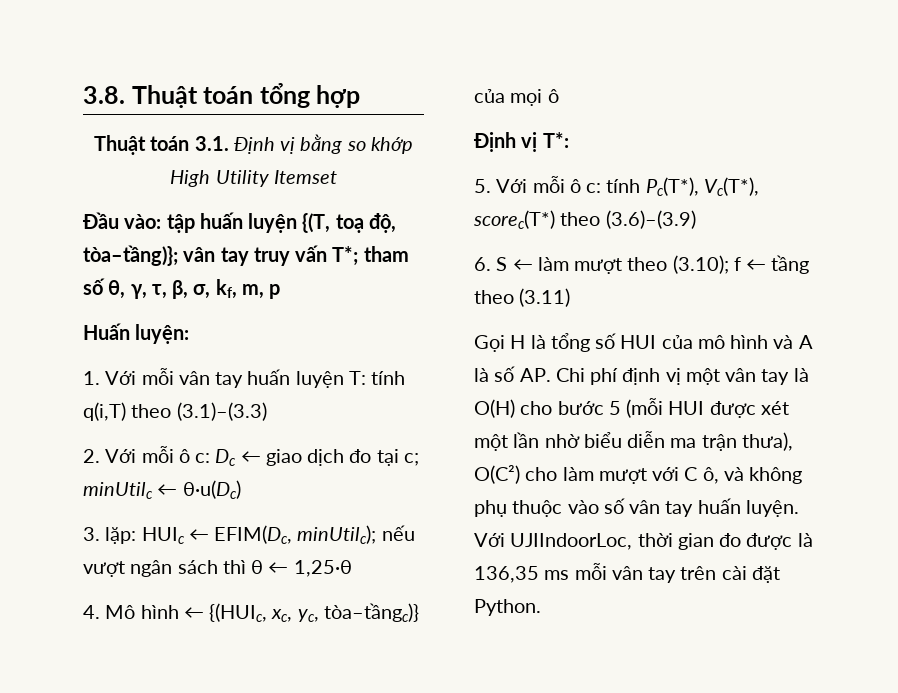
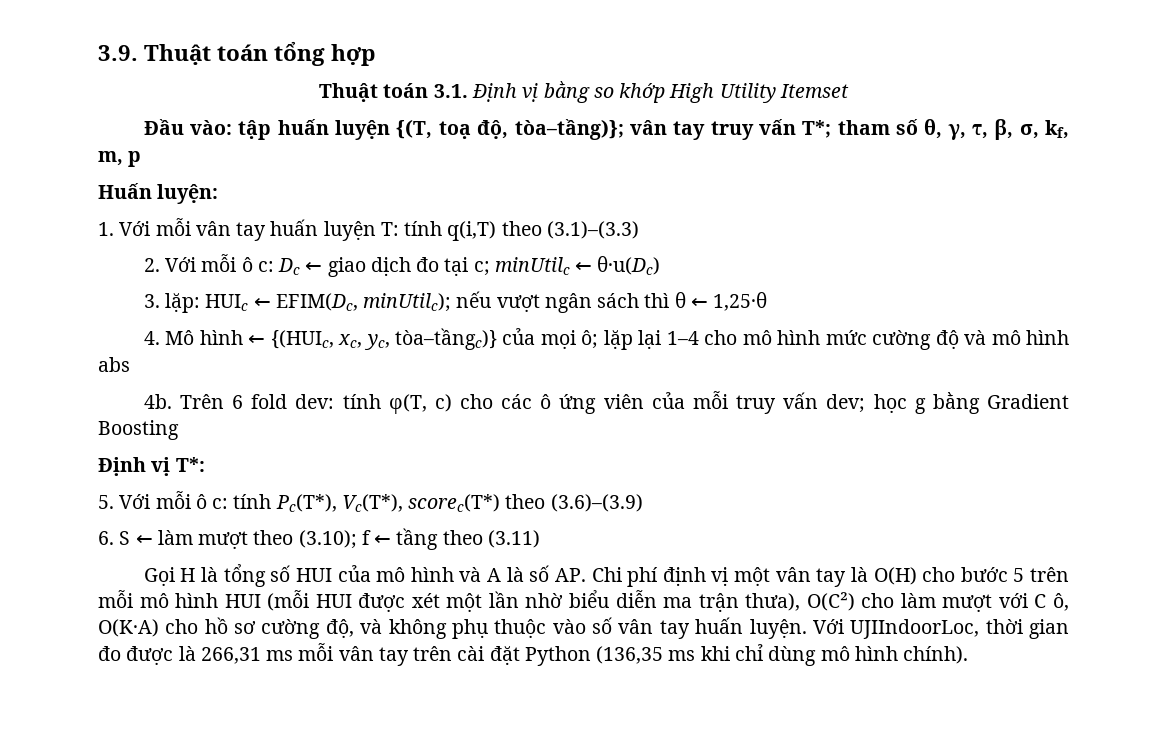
- 3.8. Thuật toán tổng hợp
+ 3.9. Thuật toán tổng hợp
- 4. Mô hình ← {(HUIc, xc, yc, tòa–tầngc)} của mọi ô
+ 4. Mô hình ← {(HUIc, xc, yc, tòa–tầngc)} của mọi ô; lặp lại 1–4 cho mô hình mức cường độ và mô hình abs
+ 4b. Trên 6 fold dev: tính φ(T, c) cho các ô ứng viên của mỗi truy vấn dev; học g bằng Gradient Boosting
- Gọi H là tổng số HUI của mô hình và A là số AP. Chi phí định vị một vân tay là O(H) cho bước 5 (mỗi HUI được xét một lần nhờ biểu diễn ma trận thưa), O(C²) cho làm mượt với C ô, và không phụ thuộc vào số vân tay huấn luyện.
+ Gọi H là tổng số HUI của mô hình và A là số AP. Chi phí định vị một vân tay là O(H) cho bước 5 trên mỗi mô hình HUI (mỗi HUI được xét một lần nhờ biểu diễn ma trận thưa), O(C²) cho làm mượt với C ô, O(K·A) cho hồ sơ cường độ, và không phụ thuộc vào số vân tay huấn luyện.
- Với UJIIndoorLoc, thời gian đo được là 136,35 ms mỗi vân tay trên cài đặt Python.
+ Với UJIIndoorLoc, thời gian đo được là 266,31 ms mỗi vân tay trên cài đặt Python (136,35 ms khi chỉ dùng mô hình chính).

